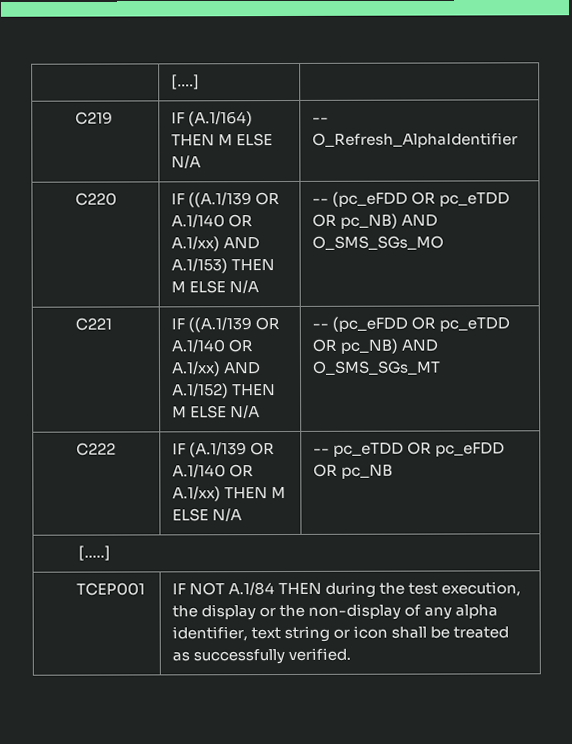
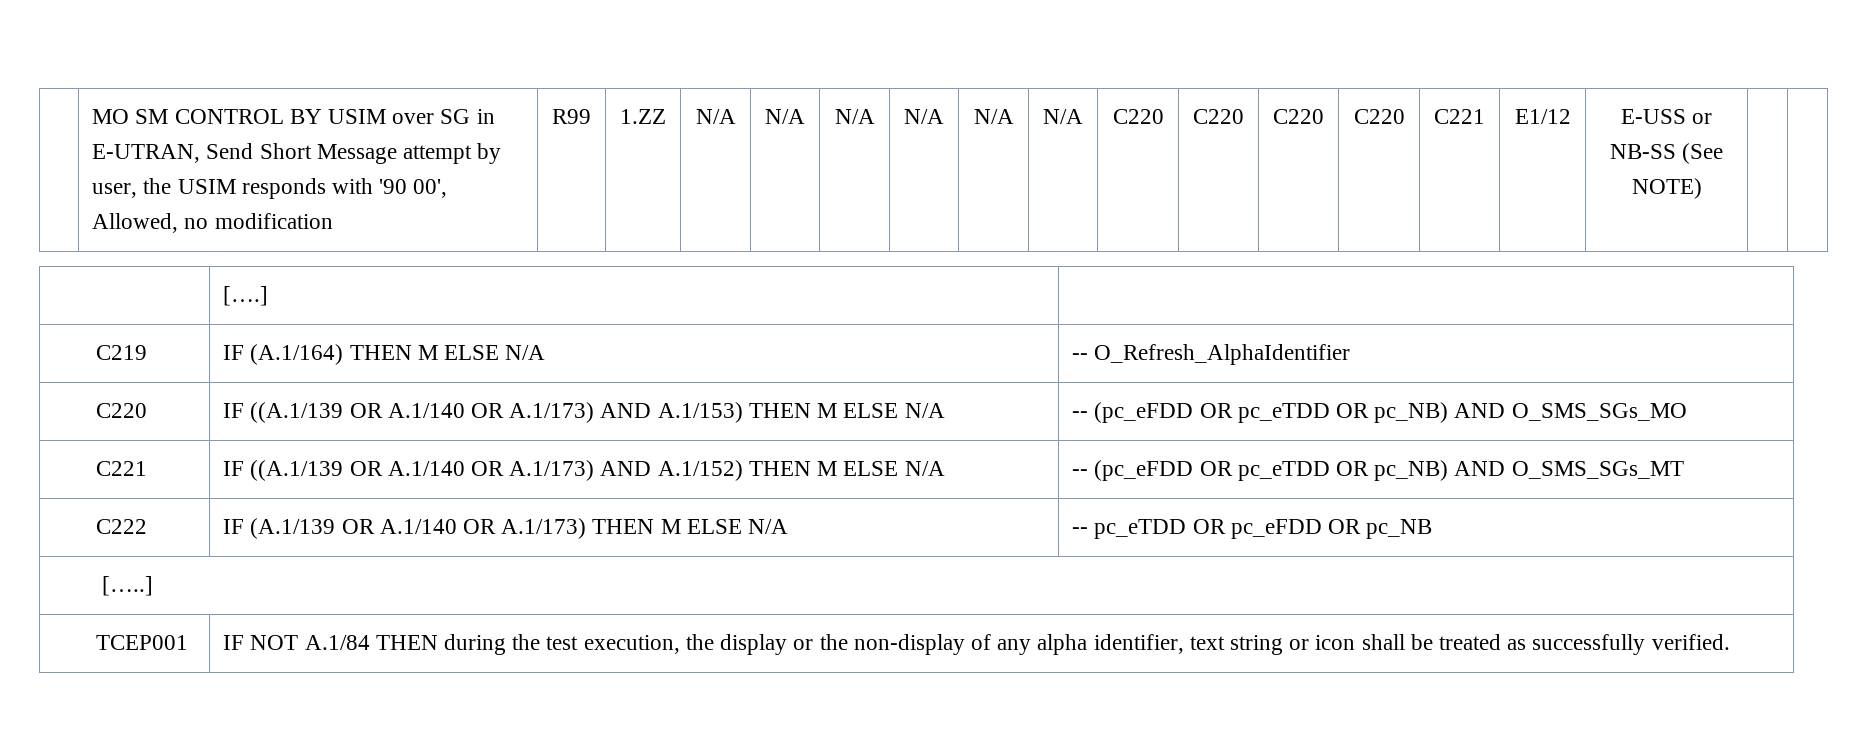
+ MO SM CONTROL BY USIM over SG in E-UTRAN, Send Short Message attempt by user, the USIM responds with '90 00', Allowed, no modification | R99 | 1.ZZ | N/A | N/A | N/A | N/A | N/A | N/A | C220 | C220 | C220 | C220 | C221 | E1/12 | E-USS or NB-SS (See NOTE)
- C220 | IF ((A.1/139 OR A.1/140 OR A.1/xx) AND A.1/153) THEN M ELSE N/A | -- (pc_eFDD OR pc_eTDD OR pc_NB) AND O_SMS_SGs_MO
+ C220 | IF ((A.1/139 OR A.1/140 OR A.1/173) AND A.1/153) THEN M ELSE N/A | -- (pc_eFDD OR pc_eTDD OR pc_NB) AND O_SMS_SGs_MO
- C221 | IF ((A.1/139 OR A.1/140 OR A.1/xx) AND A.1/152) THEN M ELSE N/A | -- (pc_eFDD OR pc_eTDD OR pc_NB) AND O_SMS_SGs_MT
+ C221 | IF ((A.1/139 OR A.1/140 OR A.1/173) AND A.1/152) THEN M ELSE N/A | -- (pc_eFDD OR pc_eTDD OR pc_NB) AND O_SMS_SGs_MT
- C222 | IF (A.1/139 OR A.1/140 OR A.1/xx) THEN M ELSE N/A | -- pc_eTDD OR pc_eFDD OR pc_NB
+ C222 | IF (A.1/139 OR A.1/140 OR A.1/173) THEN M ELSE N/A | -- pc_eTDD OR pc_eFDD OR pc_NB

